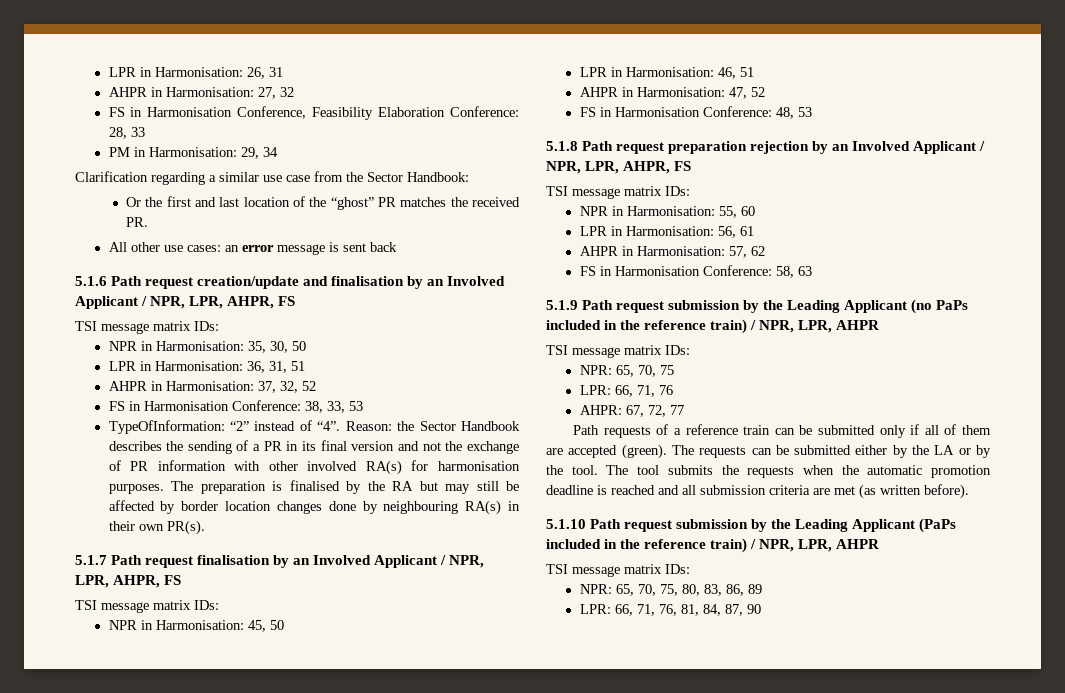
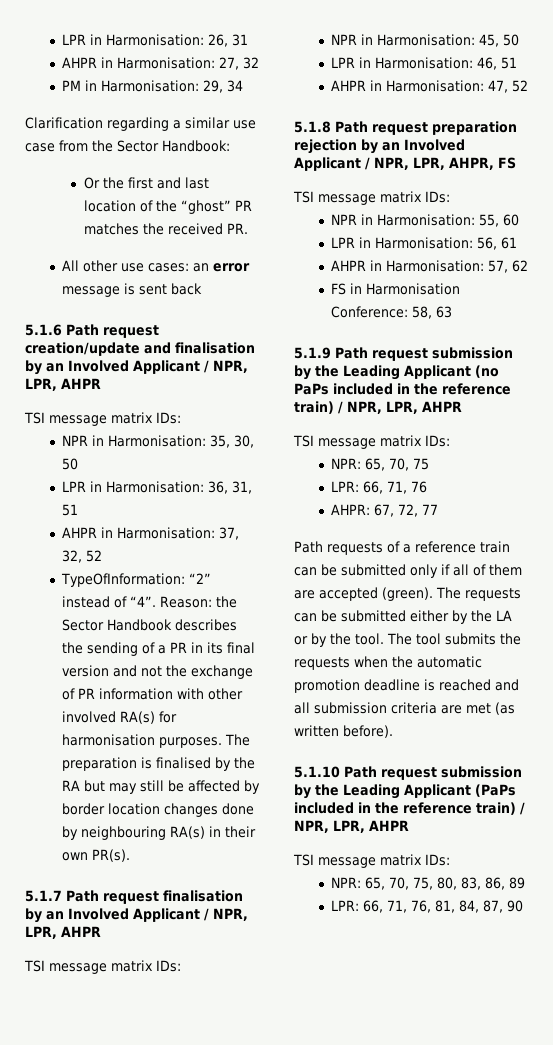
- FS in Harmonisation Conference, Feasibility Elaboration Conference: 28, 33
- 5.1.6 Path request creation/update and finalisation by an Involved Applicant / NPR, LPR, AHPR, FS
+ 5.1.6 Path request creation/update and finalisation by an Involved Applicant / NPR, LPR, AHPR
- FS in Harmonisation Conference: 38, 33, 53
- 5.1.7 Path request finalisation by an Involved Applicant / NPR, LPR, AHPR, FS
+ 5.1.7 Path request finalisation by an Involved Applicant / NPR, LPR, AHPR
- FS in Harmonisation Conference: 48, 53

